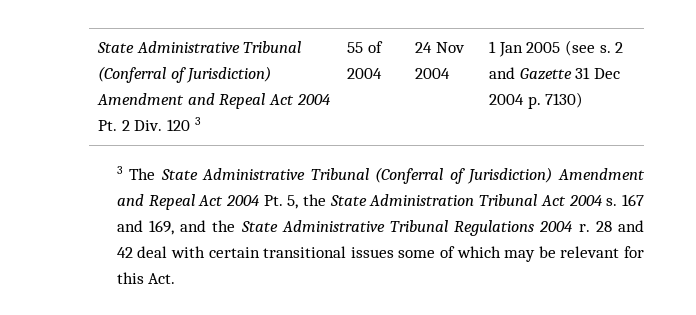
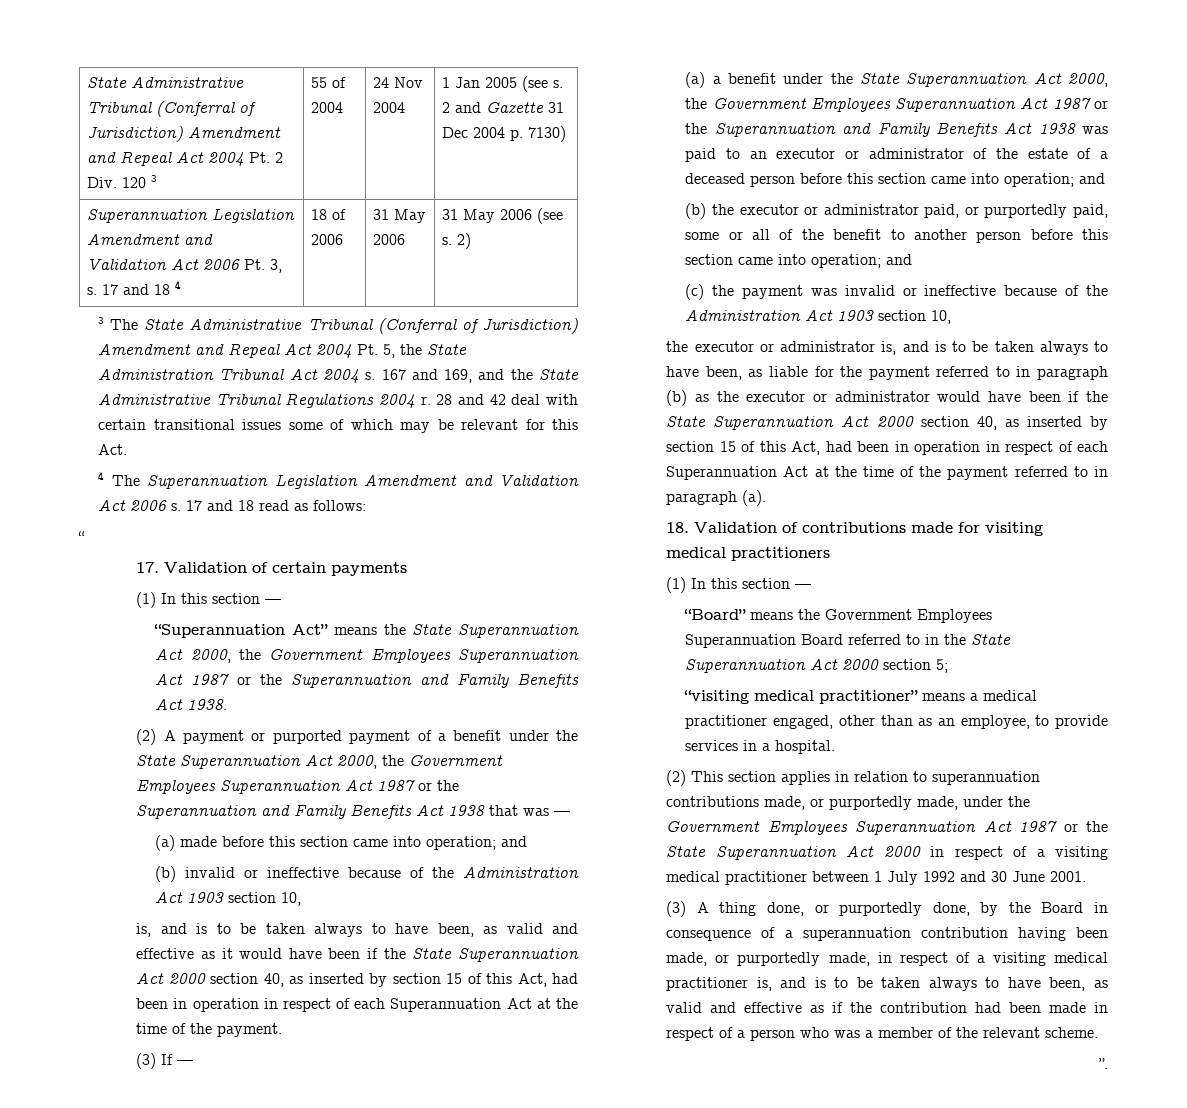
+ Superannuation Legislation Amendment and Validation Act 2006 Pt. 3, s. 17 and 18 4 | 18 of 2006 | 31 May 2006 | 31 May 2006 (see s. 2)
+ 4 The Superannuation Legislation Amendment and Validation Act 2006 s. 17 and 18 read as follows:
+ “
+ 17. Validation of certain payments
+ (1) In this section —
+ “Superannuation Act” means the State Superannuation Act 2000, the Government Employees Superannuation Act 1987 or the Superannuation and Family Benefits Act 1938.
+ (2) A payment or purported payment of a benefit under the State Superannuation Act 2000, the Government Employees Superannuation Act 1987 or the Superannuation and Family Benefits Act 1938 that was —
+ (a) made before this section came into operation; and
+ (b) invalid or ineffective because of the Administration Act 1903 section 10,
+ is, and is to be taken always to have been, as valid and effective as it would have been if the State Superannuation Act 2000 section 40, as inserted by section 15 of this Act, had been in operation in respect of each Superannuation Act at the time of the payment.
+ (3) If —
+ (a) a benefit under the State Superannuation Act 2000, the Government Employees Superannuation Act 1987 or the Superannuation and Family Benefits Act 1938 was paid to an executor or administrator of the estate of a deceased person before this section came into operation; and
+ (b) the executor or administrator paid, or purportedly paid, some or all of the benefit to another person before this section came into operation; and
+ (c) the payment was invalid or ineffective because of the Administration Act 1903 section 10,
+ the executor or administrator is, and is to be taken always to have been, as liable for the payment referred to in paragraph (b) as the executor or administrator would have been if the State Superannuation Act 2000 section 40, as inserted by section 15 of this Act, had been in operation in respect of each Superannuation Act at the time of the payment referred to in paragraph (a).
+ 18. Validation of contributions made for visiting medical practitioners
+ (1) In this section —
+ “Board” means the Government Employees Superannuation Board referred to in the State Superannuation Act 2000 section 5;
+ “visiting medical practitioner” means a medical practitioner engaged, other than as an employee, to provide services in a hospital.
+ (2) This section applies in relation to superannuation contributions made, or purportedly made, under the Government Employees Superannuation Act 1987 or the State Superannuation Act 2000 in respect of a visiting medical practitioner between 1 July 1992 and 30 June 2001.
+ (3) A thing done, or purportedly done, by the Board in consequence of a superannuation contribution having been made, or purportedly made, in respect of a visiting medical practitioner is, and is to be taken always to have been, as valid and effective as if the contribution had been made in respect of a person who was a member of the relevant scheme.
+ ”.

